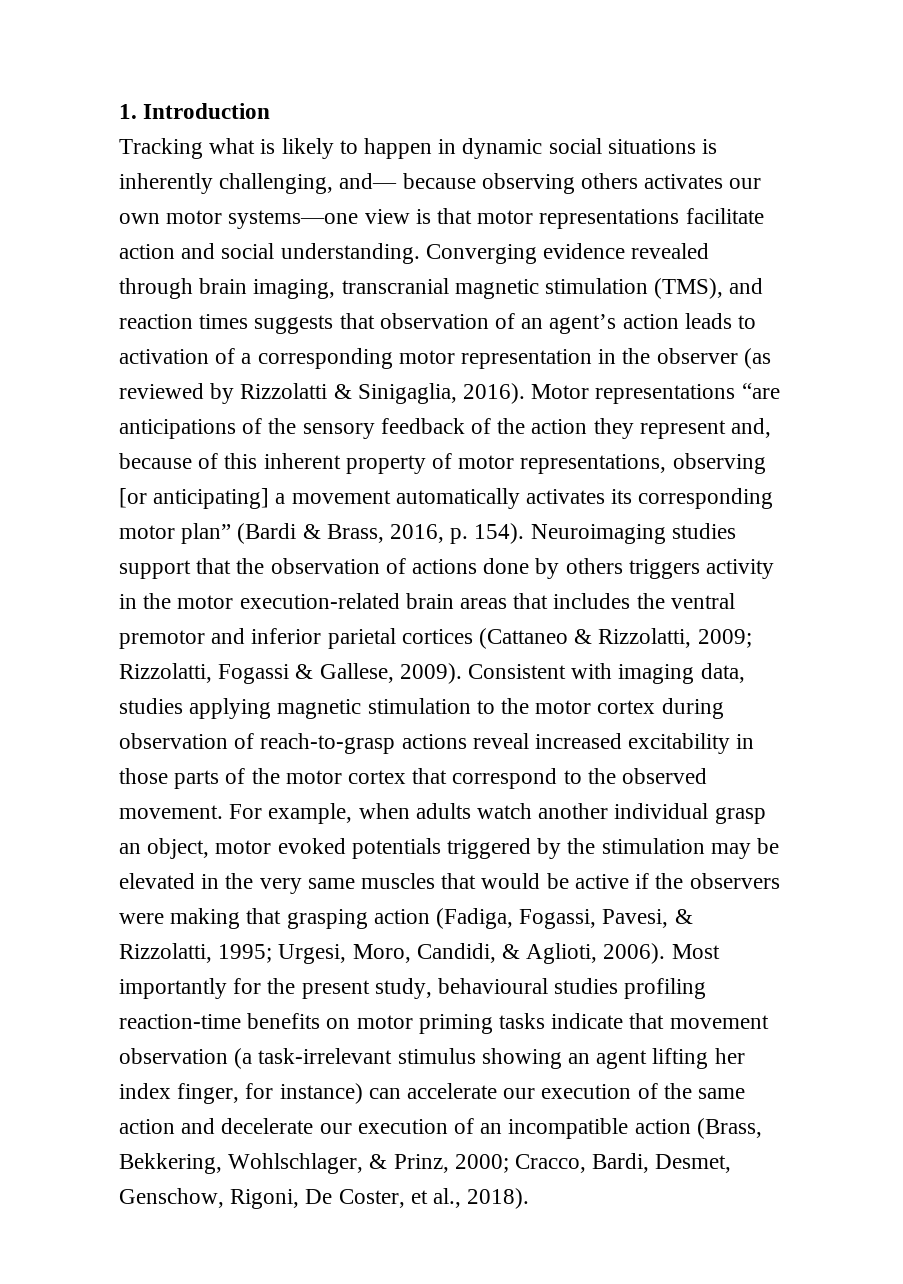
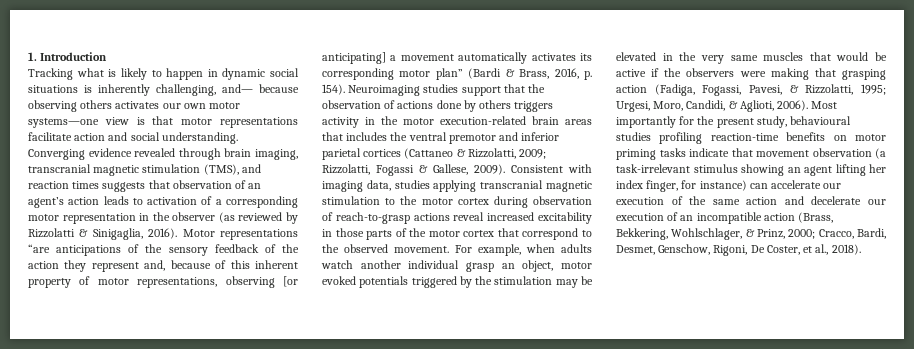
- Consistent with imaging data, studies applying magnetic stimulation to the motor cortex during observation of reach-to-grasp actions reveal increased excitability in those parts of the motor cortex that correspond to the observed movement.
+ Consistent with imaging data, studies applying transcranial magnetic stimulation to the motor cortex during observation of reach-to-grasp actions reveal increased excitability in those parts of the motor cortex that correspond to the observed movement.

